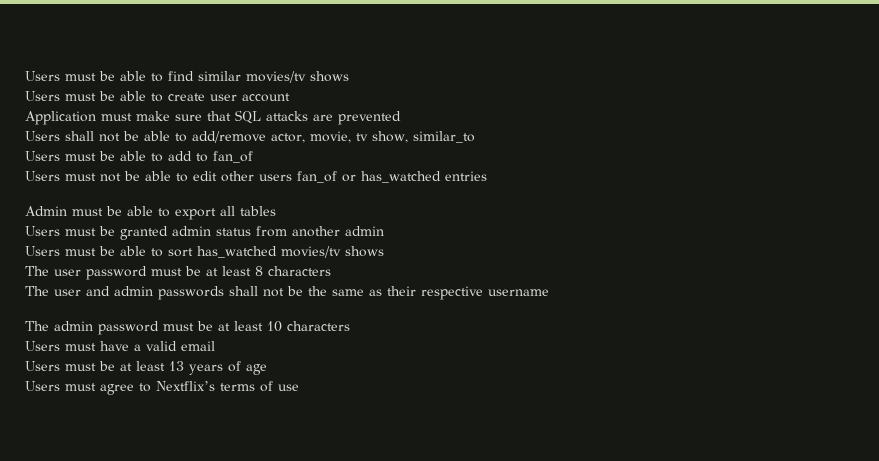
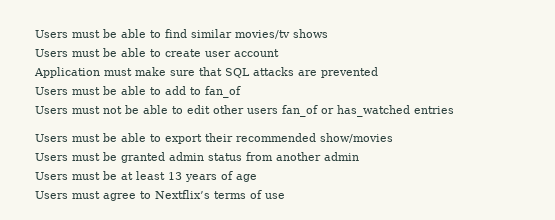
- Users shall not be able to add/remove actor, movie, tv show, similar_to
- Admin must be able to export all tables
+ Users must be able to export their recommended show/movies
- Users must be able to sort has_watched movies/tv shows
- The user password must be at least 8 characters
- The user and admin passwords shall not be the same as their respective username
- The admin password must be at least 10 characters
- Users must have a valid email

